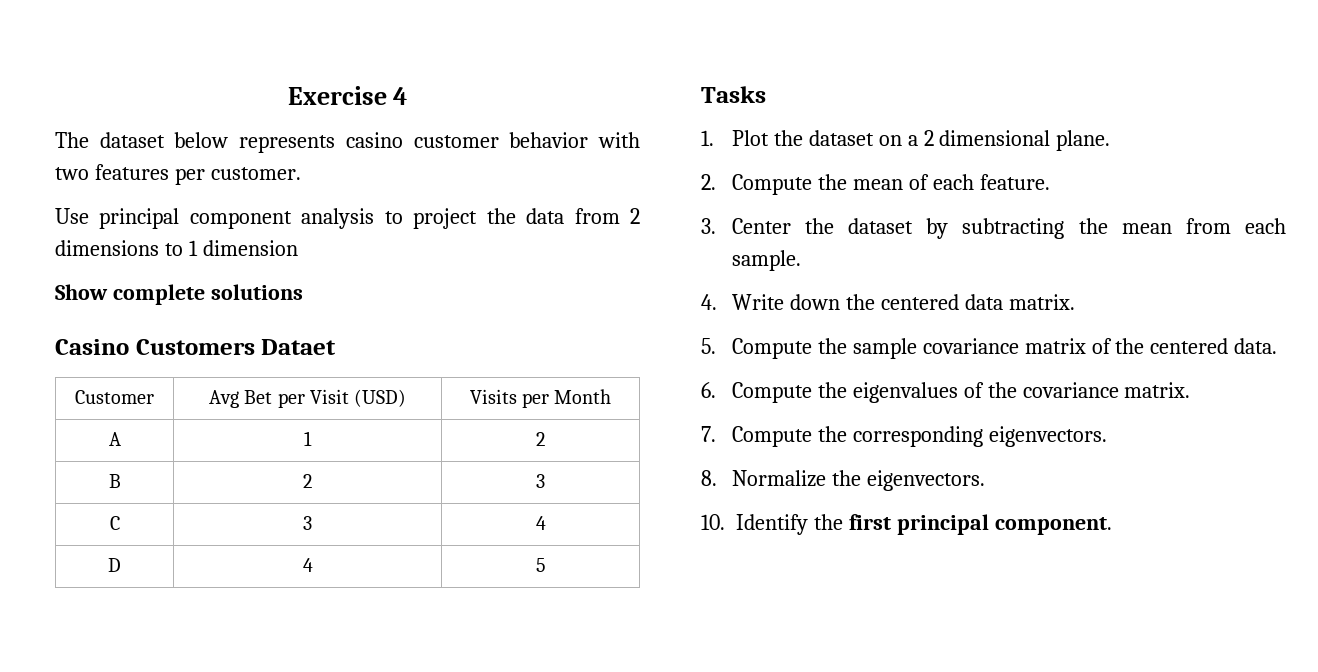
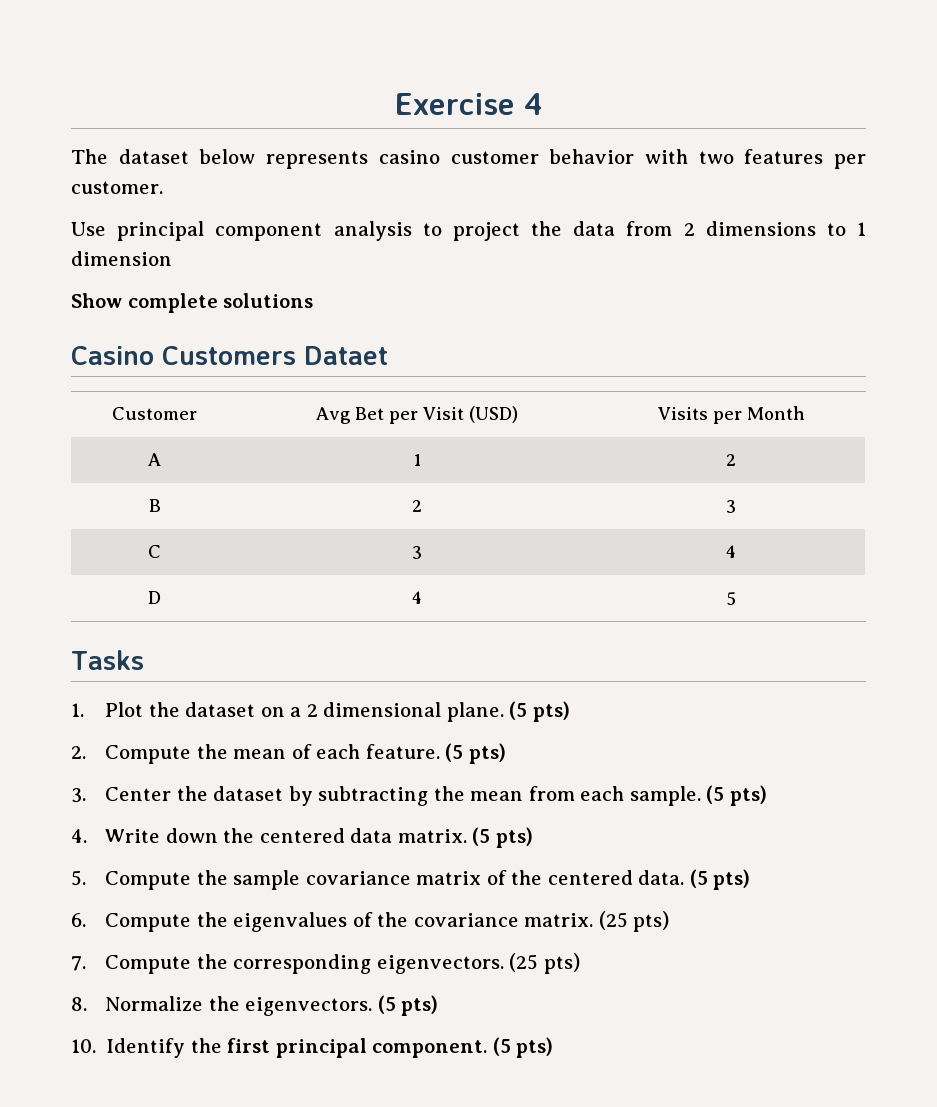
- 1. Plot the dataset on a 2 dimensional plane.
+ 1. Plot the dataset on a 2 dimensional plane. (5 pts)
- 2. Compute the mean of each feature.
+ 2. Compute the mean of each feature. (5 pts)
- 3. Center the dataset by subtracting the mean from each sample.
+ 3. Center the dataset by subtracting the mean from each sample. (5 pts)
- 4. Write down the centered data matrix.
+ 4. Write down the centered data matrix. (5 pts)
- 5. Compute the sample covariance matrix of the centered data.
+ 5. Compute the sample covariance matrix of the centered data. (5 pts)
- 6. Compute the eigenvalues of the covariance matrix.
+ 6. Compute the eigenvalues of the covariance matrix. (25 pts)
- 7. Compute the corresponding eigenvectors.
+ 7. Compute the corresponding eigenvectors. (25 pts)
- 8. Normalize the eigenvectors.
+ 8. Normalize the eigenvectors. (5 pts)
- 10. Identify the first principal component.
+ 10. Identify the first principal component. (5 pts)

